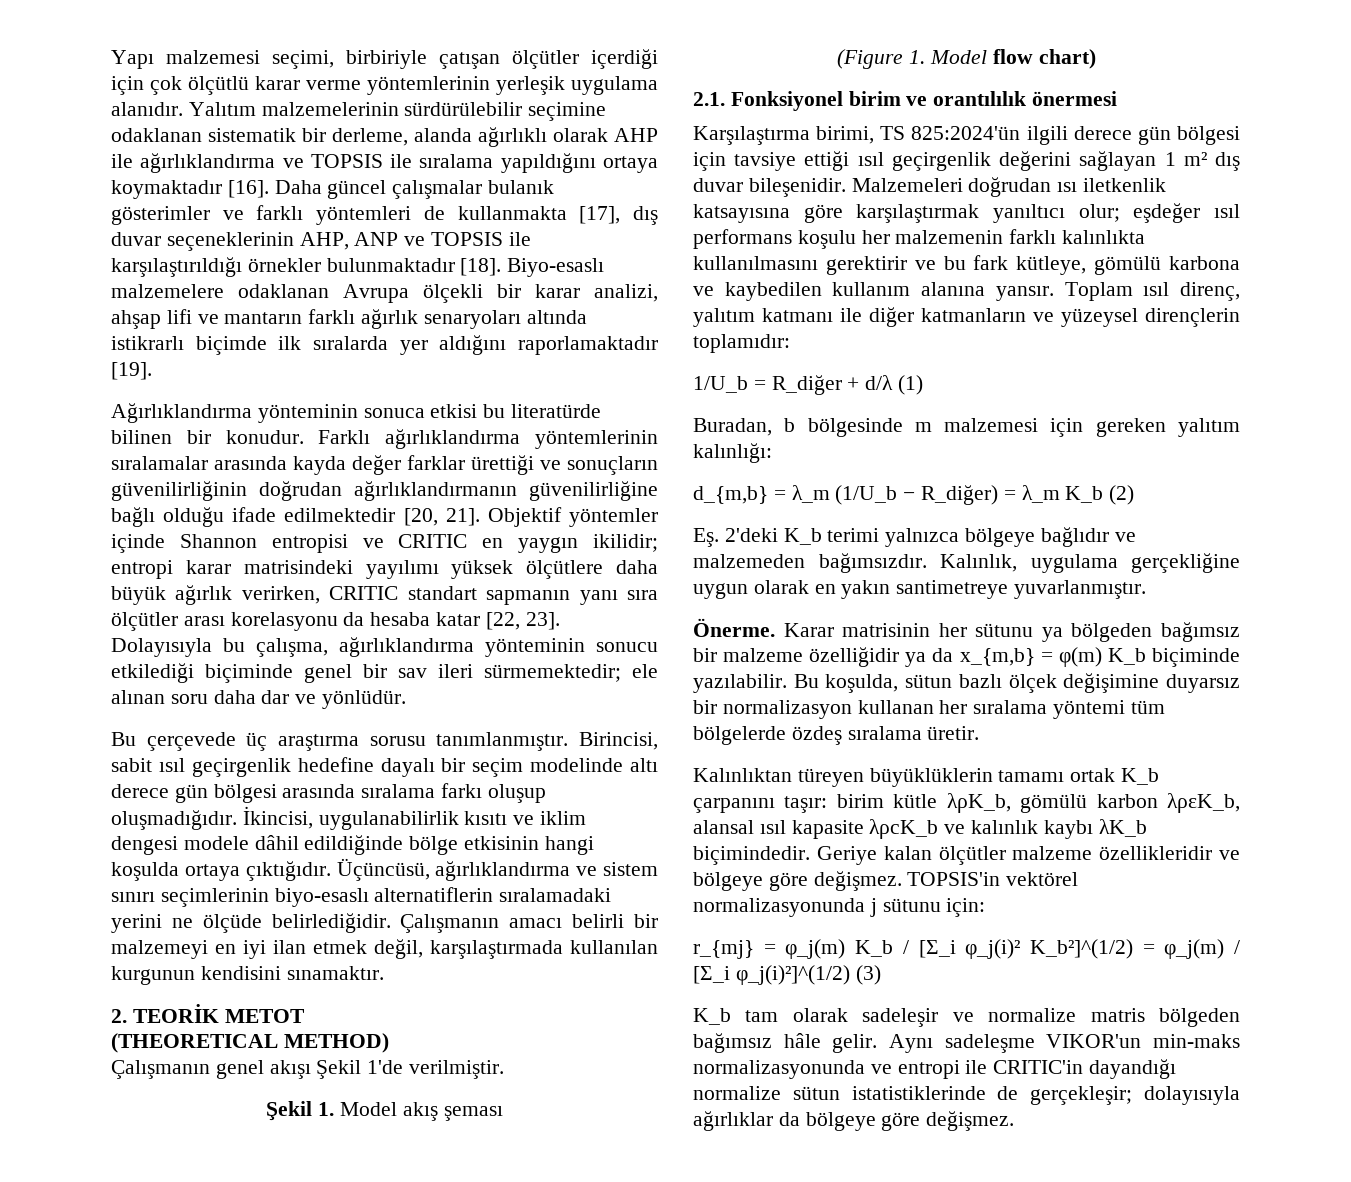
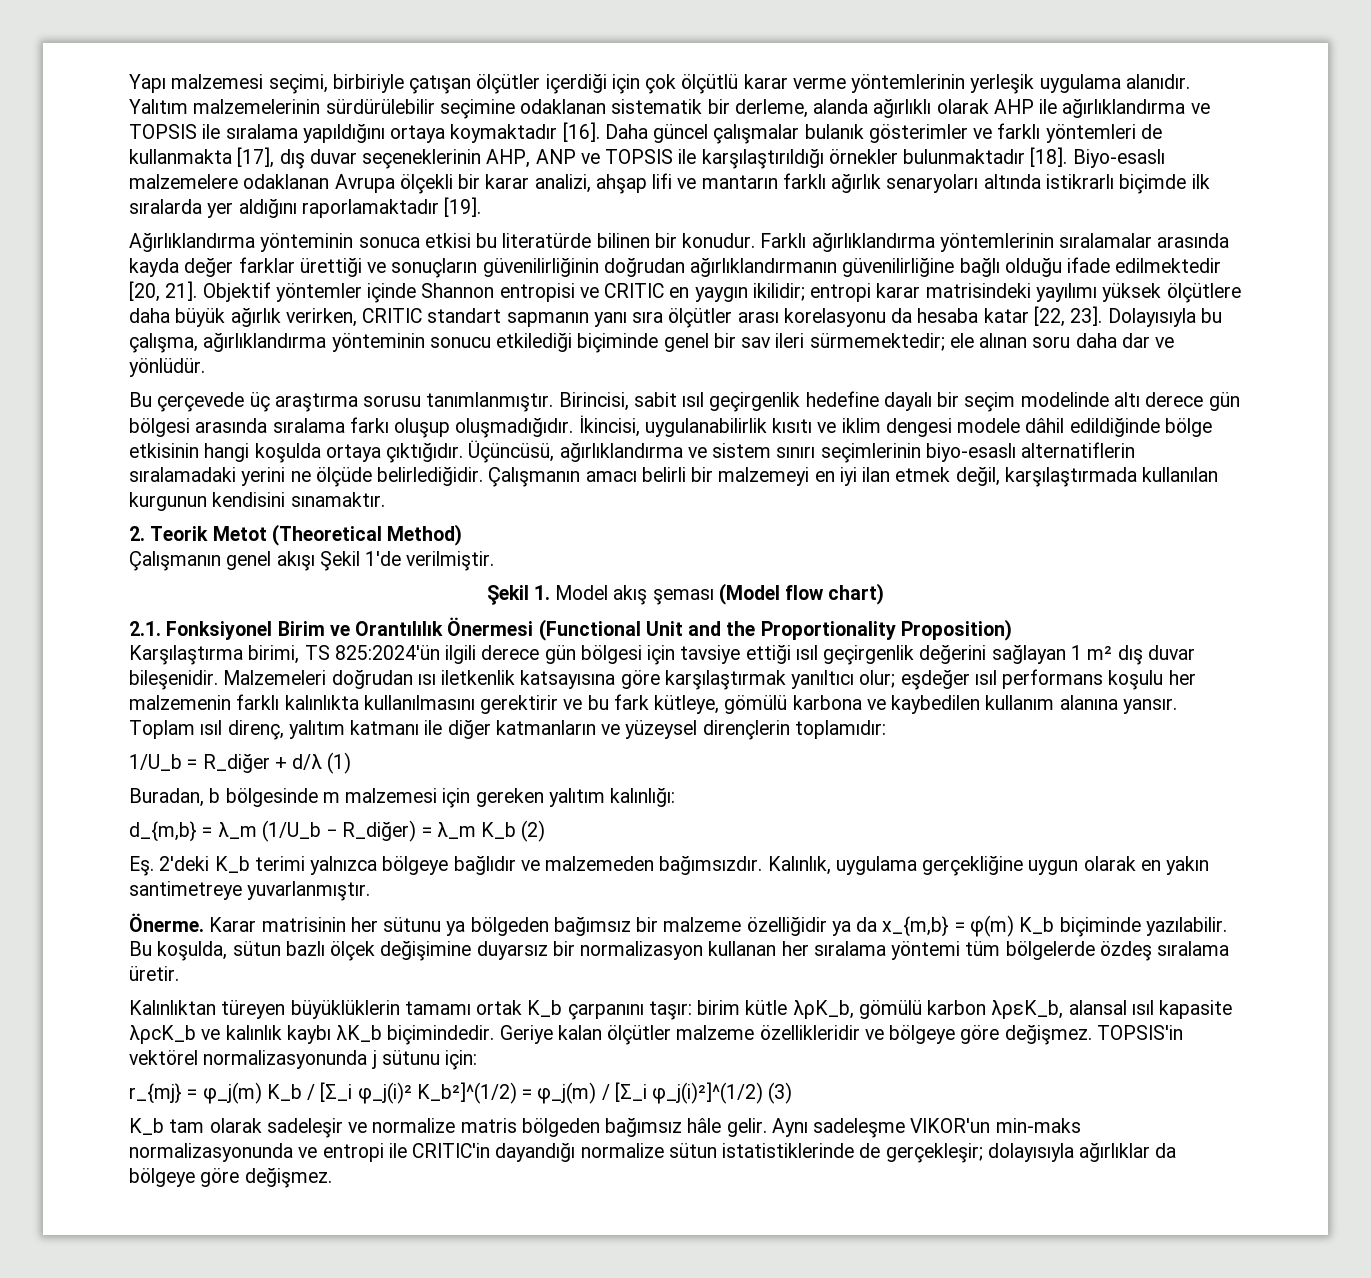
- 2. TEORİK METOT
- (THEORETICAL METHOD)
+ 2. Teorik Metot (Theoretical Method)
- Şekil 1. Model akış şeması
- (Figure 1. Model flow chart)
+ Şekil 1. Model akış şeması (Model flow chart)
- 2.1. Fonksiyonel birim ve orantılılık önermesi
+ 2.1. Fonksiyonel Birim ve Orantılılık Önermesi (Functional Unit and the Proportionality Proposition)

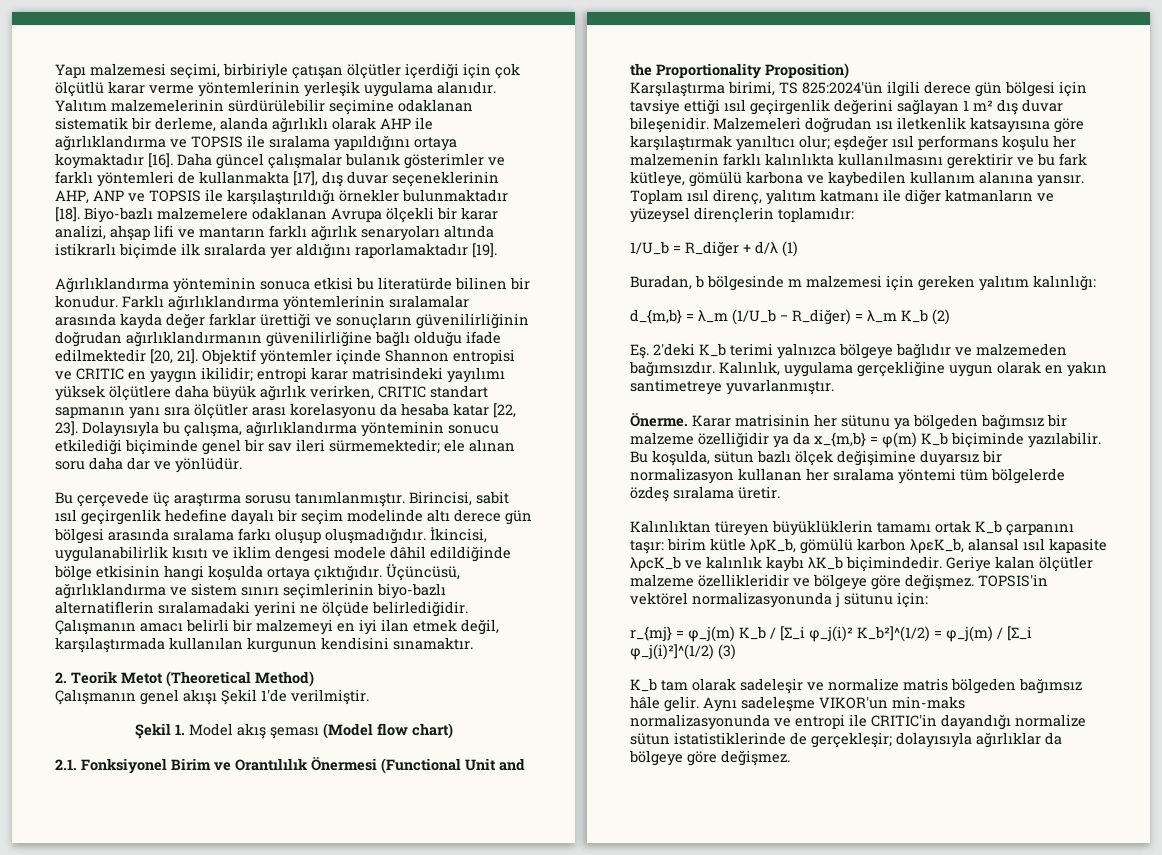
- Biyo-esaslı malzemelere odaklanan Avrupa ölçekli bir karar analizi, ahşap lifi ve mantarın farklı ağırlık senaryoları altında istikrarlı biçimde ilk sıralarda yer aldığını raporlamaktadır [19].
+ Biyo-bazlı malzemelere odaklanan Avrupa ölçekli bir karar analizi, ahşap lifi ve mantarın farklı ağırlık senaryoları altında istikrarlı biçimde ilk sıralarda yer aldığını raporlamaktadır [19].
- Üçüncüsü, ağırlıklandırma ve sistem sınırı seçimlerinin biyo-esaslı alternatiflerin sıralamadaki yerini ne ölçüde belirlediğidir.
+ Üçüncüsü, ağırlıklandırma ve sistem sınırı seçimlerinin biyo-bazlı alternatiflerin sıralamadaki yerini ne ölçüde belirlediğidir.

